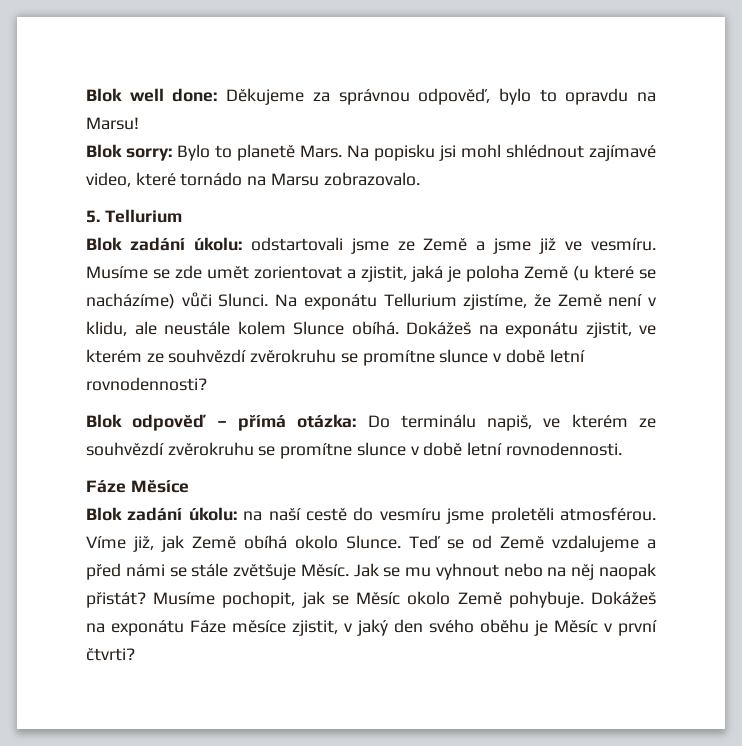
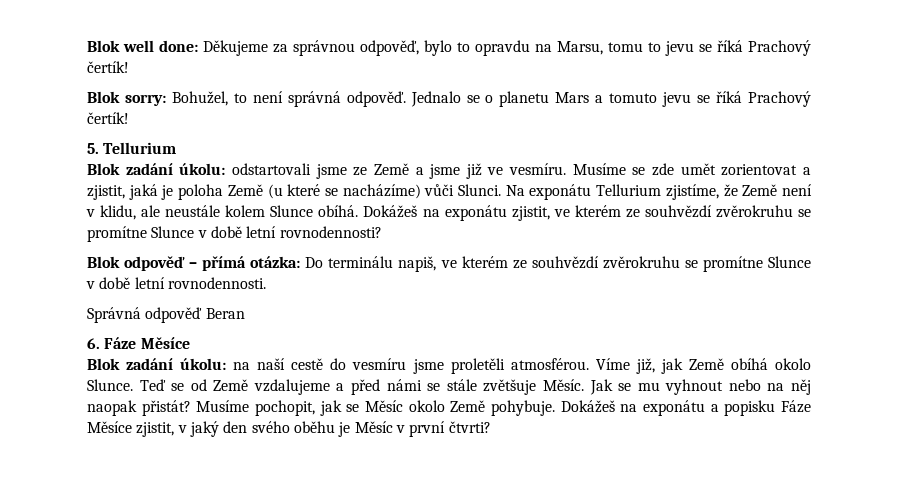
- Blok well done: Děkujeme za správnou odpověď, bylo to opravdu na Marsu!
- Blok sorry: Bylo to planetě Mars. Na popisku jsi mohl shlédnout zajímavé video, které tornádo na Marsu zobrazovalo.
+ Blok well done: Děkujeme za správnou odpověď, bylo to opravdu na Marsu, tomu to jevu se říká Prachový čertík!
+ Blok sorry: Bohužel, to není správná odpověď. Jednalo se o planetu Mars a tomuto jevu se říká Prachový čertík!
- Dokážeš na exponátu zjistit, ve kterém ze souhvězdí zvěrokruhu se promítne slunce v době letní rovnodennosti?
+ Dokážeš na exponátu zjistit, ve kterém ze souhvězdí zvěrokruhu se promítne Slunce v době letní rovnodennosti?
- Blok odpověď – přímá otázka: Do terminálu napiš, ve kterém ze souhvězdí zvěrokruhu se promítne slunce v době letní rovnodennosti.
+ Blok odpověď – přímá otázka: Do terminálu napiš, ve kterém ze souhvězdí zvěrokruhu se promítne Slunce v době letní rovnodennosti.
- Fáze Měsíce
+ Správná odpověď Beran
+ 6. Fáze Měsíce
- Dokážeš na exponátu Fáze měsíce zjistit, v jaký den svého oběhu je Měsíc v první čtvrti?
+ Dokážeš na exponátu a popisku Fáze Měsíce zjistit, v jaký den svého oběhu je Měsíc v první čtvrti?

